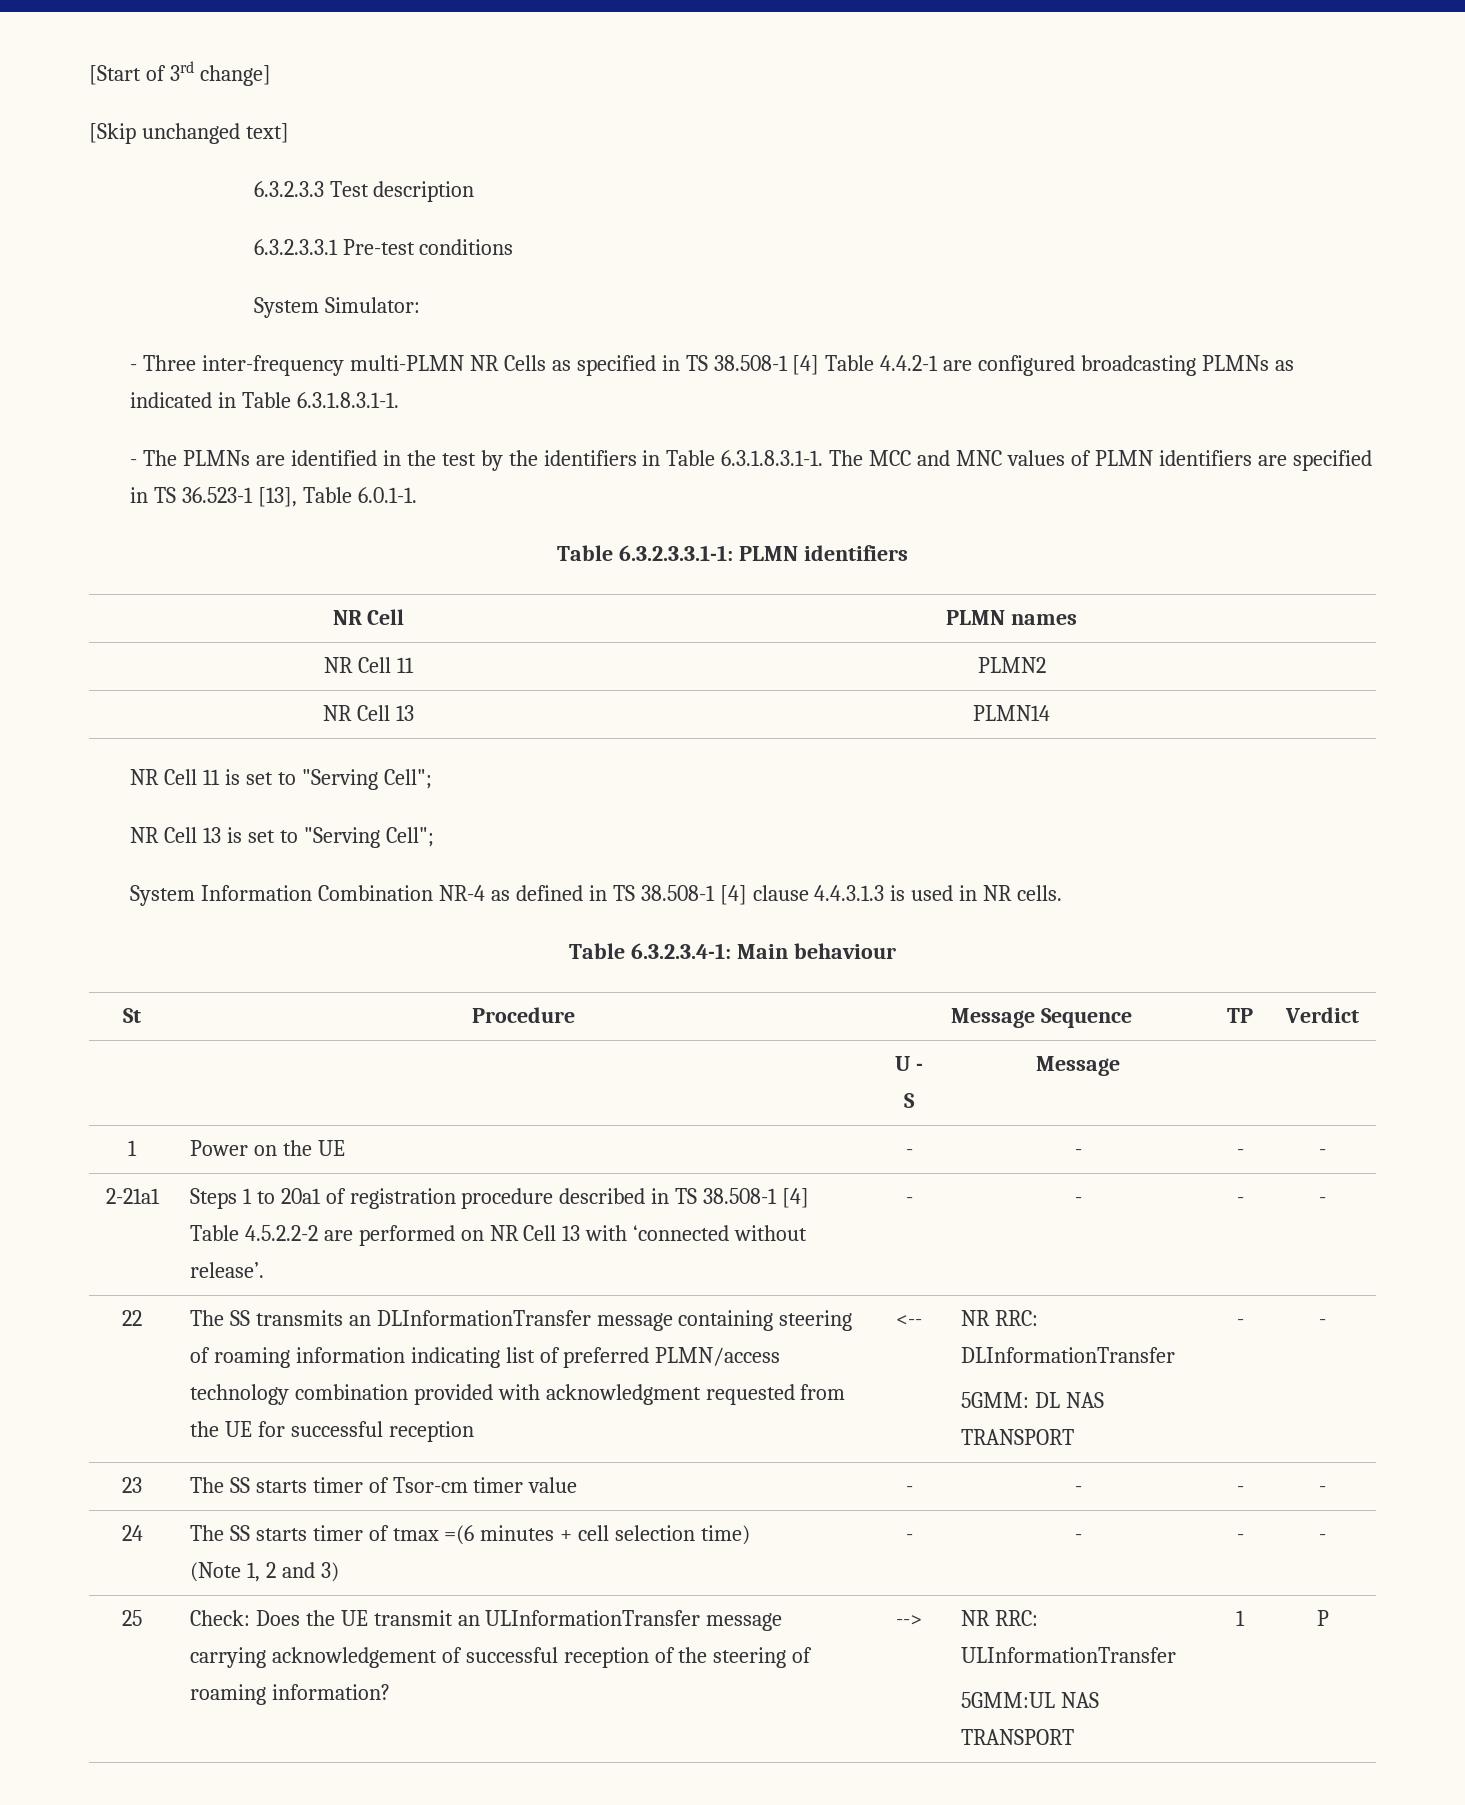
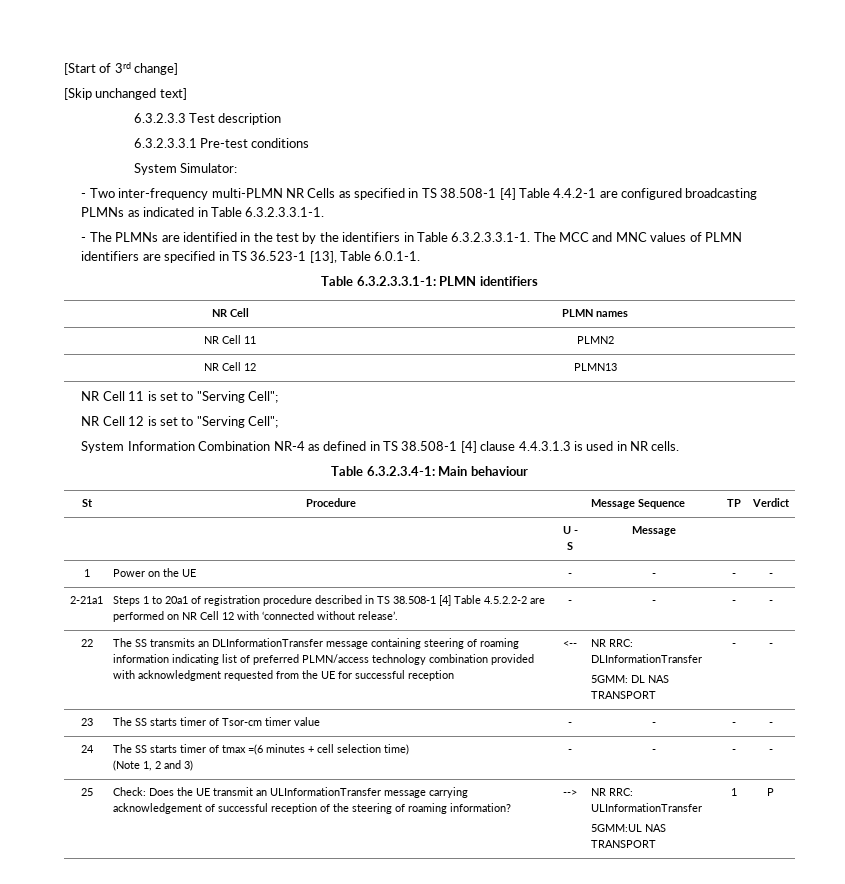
- - Three inter-frequency multi-PLMN NR Cells as specified in TS 38.508-1 [4] Table 4.4.2-1 are configured broadcasting PLMNs as indicated in Table 6.3.1.8.3.1-1.
+ - Two inter-frequency multi-PLMN NR Cells as specified in TS 38.508-1 [4] Table 4.4.2-1 are configured broadcasting PLMNs as indicated in Table 6.3.2.3.3.1-1.
- - The PLMNs are identified in the test by the identifiers in Table 6.3.1.8.3.1-1. The MCC and MNC values of PLMN identifiers are specified in TS 36.523-1 [13], Table 6.0.1-1.
+ - The PLMNs are identified in the test by the identifiers in Table 6.3.2.3.3.1-1. The MCC and MNC values of PLMN identifiers are specified in TS 36.523-1 [13], Table 6.0.1-1.
- NR Cell 13 | PLMN14
+ NR Cell 12 | PLMN13
- NR Cell 13 is set to "Serving Cell";
+ NR Cell 12 is set to "Serving Cell";
- 2-21a1 | Steps 1 to 20a1 of registration procedure described in TS 38.508-1 [4] Table 4.5.2.2-2 are performed on NR Cell 13 with ‘connected without release’. | - | - | - | -
+ 2-21a1 | Steps 1 to 20a1 of registration procedure described in TS 38.508-1 [4] Table 4.5.2.2-2 are performed on NR Cell 12 with ‘connected without release’. | - | - | - | -

